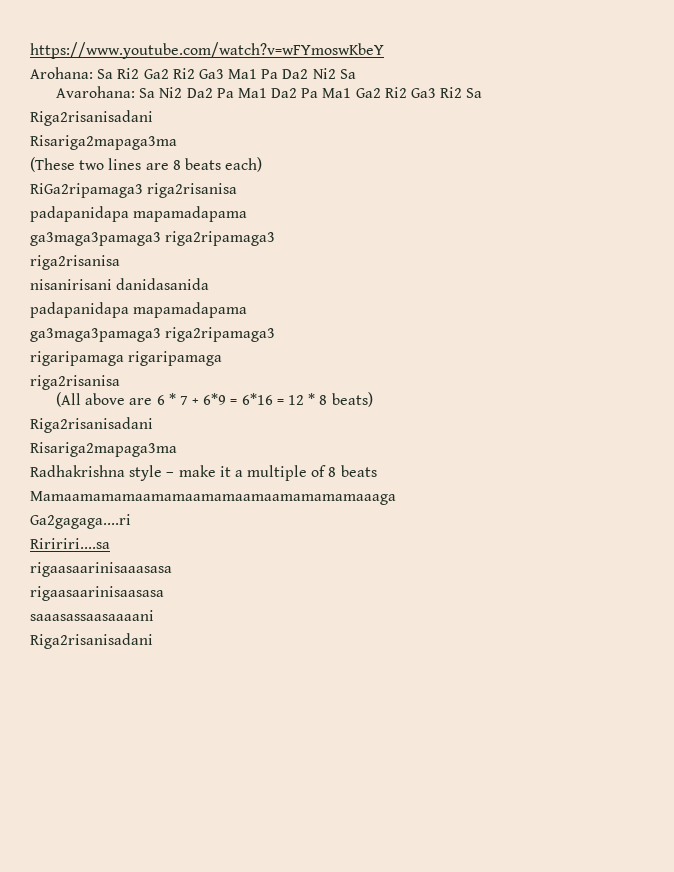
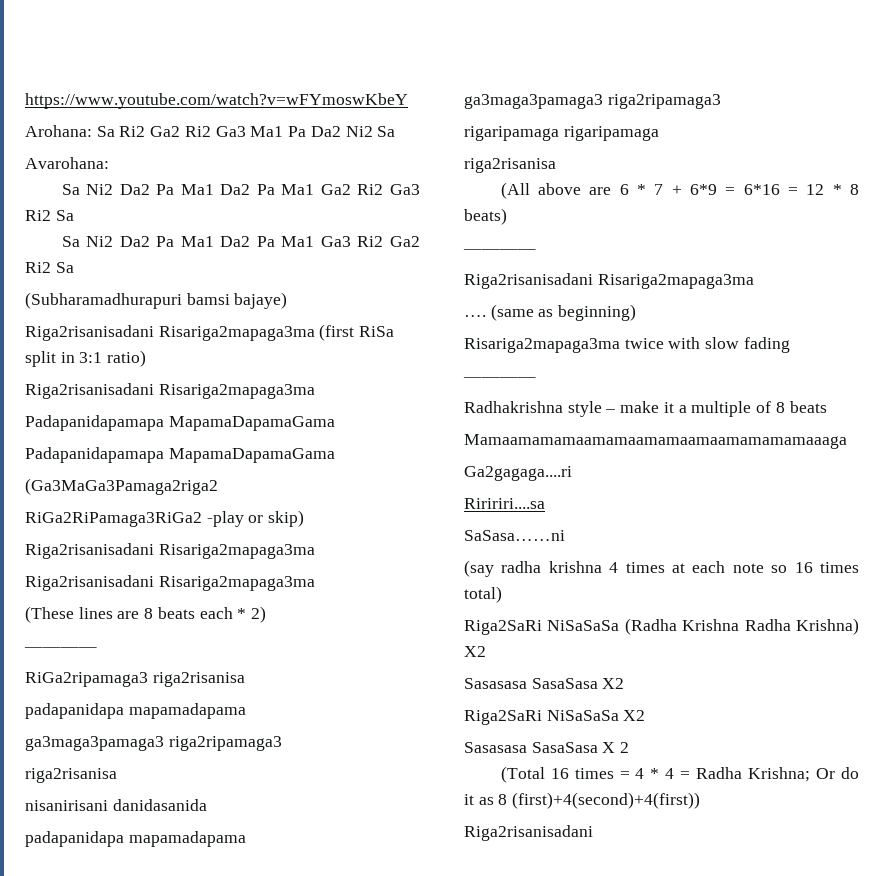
- Avarohana: Sa Ni2 Da2 Pa Ma1 Da2 Pa Ma1 Ga2 Ri2 Ga3 Ri2 Sa
- Riga2risanisadani
- Risariga2mapaga3ma
+ Avarohana:
+ Sa Ni2 Da2 Pa Ma1 Da2 Pa Ma1 Ga2 Ri2 Ga3 Ri2 Sa
+ Sa Ni2 Da2 Pa Ma1 Da2 Pa Ma1 Ga3 Ri2 Ga2 Ri2 Sa
+ (Subharamadhurapuri bamsi bajaye)
+ Riga2risanisadani Risariga2mapaga3ma (first RiSa split in 3:1 ratio)
+ Riga2risanisadani Risariga2mapaga3ma
+ Padapanidapamapa MapamaDapamaGama
+ Padapanidapamapa MapamaDapamaGama
+ (Ga3MaGa3Pamaga2riga2
+ RiGa2RiPamaga3RiGa2 -play or skip)
+ Riga2risanisadani Risariga2mapaga3ma
+ Riga2risanisadani Risariga2mapaga3ma
- (These two lines are 8 beats each)
+ (These lines are 8 beats each * 2)
+ ————
  (All above are 6 * 7 + 6*9 = 6*16 = 12 * 8 beats)
- Riga2risanisadani
- Risariga2mapaga3ma
+ ————
+ Riga2risanisadani Risariga2mapaga3ma
+ …. (same as beginning)
+ Risariga2mapaga3ma twice with slow fading
+ ————
- rigaasaarinisaaasasa
- rigaasaarinisaasasa
- saaasassaasaaaani
+ SaSasa……ni
+ (say radha krishna 4 times at each note so 16 times total)
+ Riga2SaRi NiSaSaSa (Radha Krishna Radha Krishna) X2
+ Sasasasa SasaSasa X2
+ Riga2SaRi NiSaSaSa X2
+ Sasasasa SasaSasa X 2
+ (Total 16 times = 4 * 4 = Radha Krishna; Or do it as 8 (first)+4(second)+4(first))

